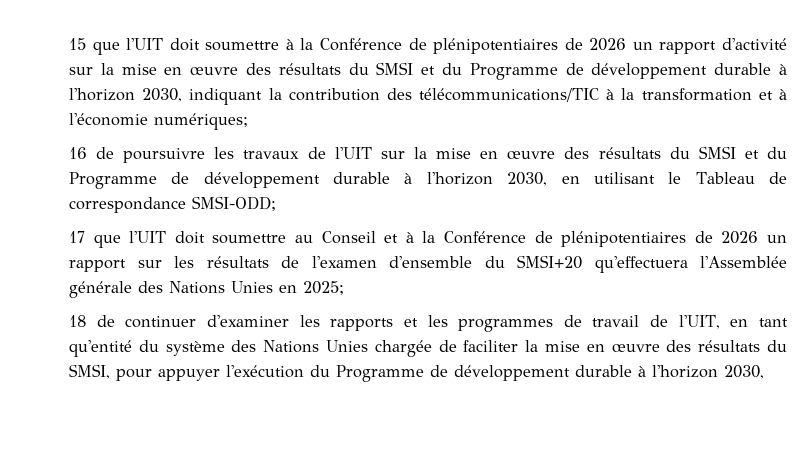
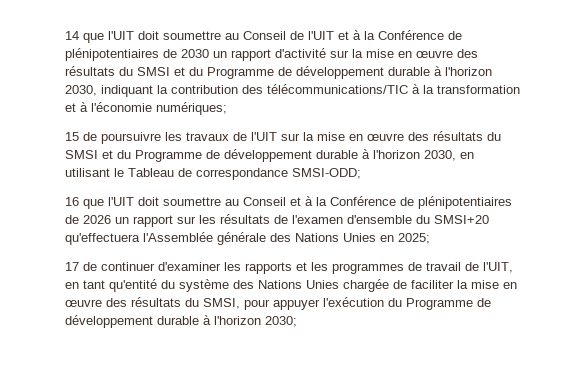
- 15 que l'UIT doit soumettre à la Conférence de plénipotentiaires de 2026 un rapport d'activité sur la mise en œuvre des résultats du SMSI et du Programme de développement durable à l'horizon 2030, indiquant la contribution des télécommunications/TIC à la transformation et à l'économie numériques;
+ 14 que l'UIT doit soumettre au Conseil de l'UIT et à la Conférence de plénipotentiaires de 2030 un rapport d'activité sur la mise en œuvre des résultats du SMSI et du Programme de développement durable à l'horizon 2030, indiquant la contribution des télécommunications/TIC à la transformation et à l'économie numériques;
- 16 de poursuivre les travaux de l'UIT sur la mise en œuvre des résultats du SMSI et du Programme de développement durable à l'horizon 2030, en utilisant le Tableau de correspondance SMSI-ODD;
+ 15 de poursuivre les travaux de l'UIT sur la mise en œuvre des résultats du SMSI et du Programme de développement durable à l'horizon 2030, en utilisant le Tableau de correspondance SMSI-ODD;
- 17 que l'UIT doit soumettre au Conseil et à la Conférence de plénipotentiaires de 2026 un rapport sur les résultats de l'examen d'ensemble du SMSI+20 qu'effectuera l'Assemblée générale des Nations Unies en 2025;
+ 16 que l'UIT doit soumettre au Conseil et à la Conférence de plénipotentiaires de 2026 un rapport sur les résultats de l'examen d'ensemble du SMSI+20 qu'effectuera l'Assemblée générale des Nations Unies en 2025;
- 18 de continuer d'examiner les rapports et les programmes de travail de l'UIT, en tant qu'entité du système des Nations Unies chargée de faciliter la mise en œuvre des résultats du SMSI, pour appuyer l'exécution du Programme de développement durable à l'horizon 2030,
+ 17 de continuer d'examiner les rapports et les programmes de travail de l'UIT, en tant qu'entité du système des Nations Unies chargée de faciliter la mise en œuvre des résultats du SMSI, pour appuyer l'exécution du Programme de développement durable à l'horizon 2030;

